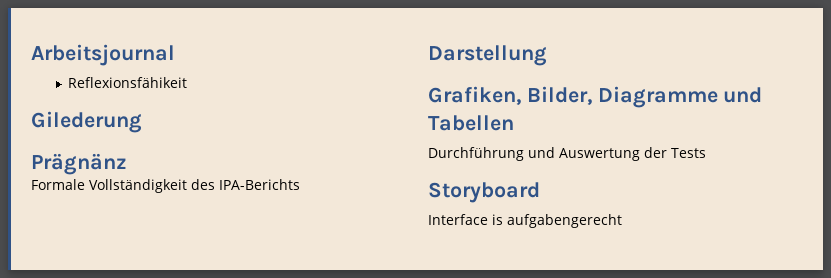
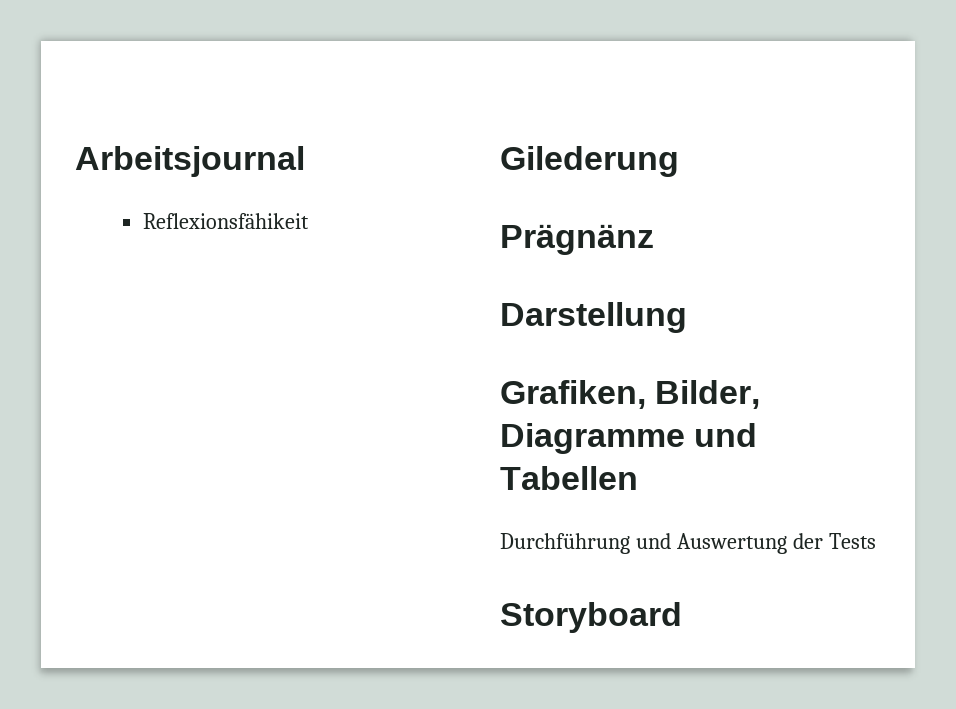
- Formale Vollständigkeit des IPA-Berichts
- Interface is aufgabengerecht

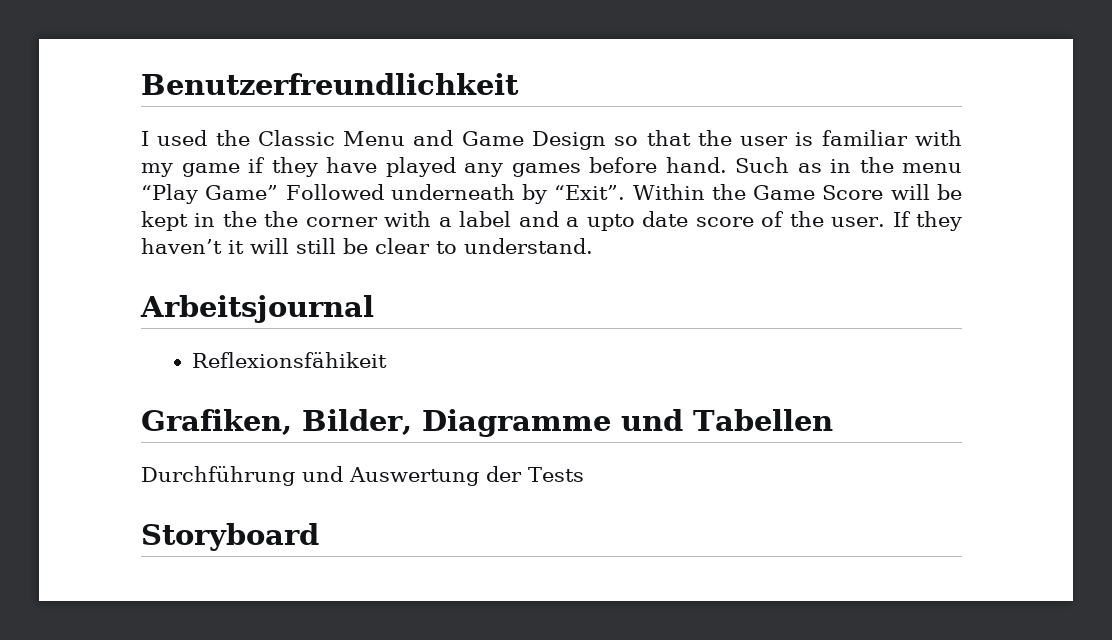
+ Benutzerfreundlichkeit
+ I used the Classic Menu and Game Design so that the user is familiar with my game if they have played any games before hand. Such as in the menu “Play Game” Followed underneath by “Exit”. Within the Game Score will be kept in the the corner with a label and a upto date score of the user. If they haven’t it will still be clear to understand.
- Gilederung
- Prägnänz
- Darstellung

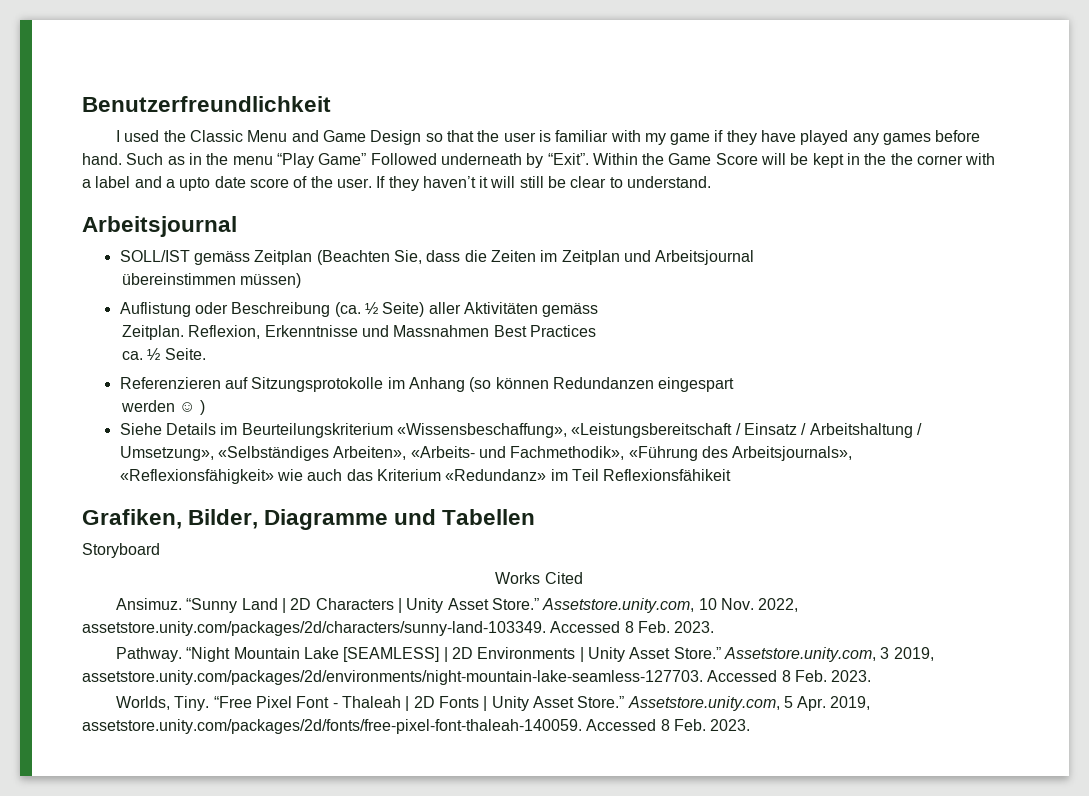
- Reflexionsfähikeit
+ SOLL/IST gemäss Zeitplan (Beachten Sie, dass die Zeiten im Zeitplan und Arbeitsjournal
+ übereinstimmen müssen)
+ Auflistung oder Beschreibung (ca. ½ Seite) aller Aktivitäten gemäss
+ Zeitplan. Reflexion, Erkenntnisse und Massnahmen Best Practices
+ ca. ½ Seite.
+ Referenzieren auf Sitzungsprotokolle im Anhang (so können Redundanzen eingespart
+ werden ☺ )
+ Siehe Details im Beurteilungskriterium «Wissensbeschaffung», «Leistungsbereitschaft / Einsatz / Arbeitshaltung / Umsetzung», «Selbständiges Arbeiten», «Arbeits- und Fachmethodik», «Führung des Arbeitsjournals», «Reflexionsfähigkeit» wie auch das Kriterium «Redundanz» im Teil Reflexionsfähikeit
- Durchführung und Auswertung der Tests
  Storyboard
+ Works Cited
+ Ansimuz. “Sunny Land | 2D Characters | Unity Asset Store.” Assetstore.unity.com, 10 Nov. 2022, assetstore.unity.com/packages/2d/characters/sunny-land-103349. Accessed 8 Feb. 2023.
+ Pathway. “Night Mountain Lake [SEAMLESS] | 2D Environments | Unity Asset Store.” Assetstore.unity.com, 3 2019, assetstore.unity.com/packages/2d/environments/night-mountain-lake-seamless-127703. Accessed 8 Feb. 2023.
+ Worlds, Tiny. “Free Pixel Font - Thaleah | 2D Fonts | Unity Asset Store.” Assetstore.unity.com, 5 Apr. 2019, assetstore.unity.com/packages/2d/fonts/free-pixel-font-thaleah-140059. Accessed 8 Feb. 2023.

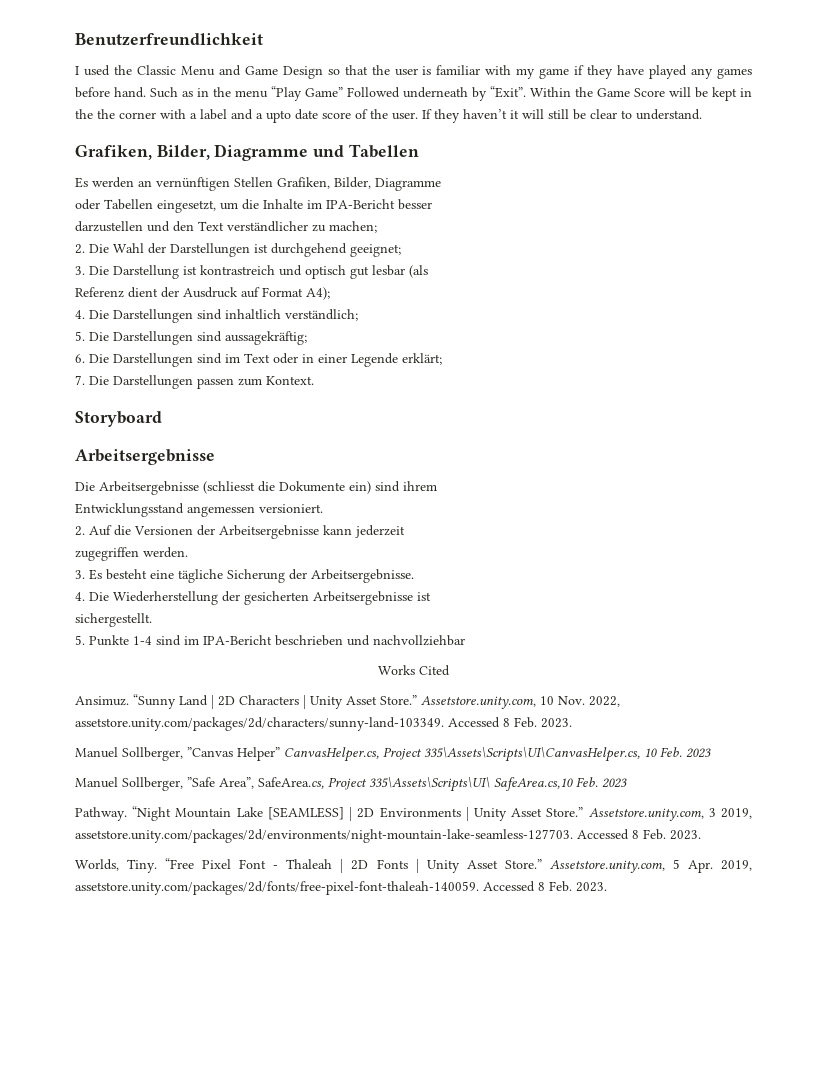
  If they haven’t it will still be clear to understand.
- Arbeitsjournal
- SOLL/IST gemäss Zeitplan (Beachten Sie, dass die Zeiten im Zeitplan und Arbeitsjournal
- übereinstimmen müssen)
- Auflistung oder Beschreibung (ca. ½ Seite) aller Aktivitäten gemäss
- Zeitplan. Reflexion, Erkenntnisse und Massnahmen Best Practices
- ca. ½ Seite.
- Referenzieren auf Sitzungsprotokolle im Anhang (so können Redundanzen eingespart
- werden ☺ )
- Siehe Details im Beurteilungskriterium «Wissensbeschaffung», «Leistungsbereitschaft / Einsatz / Arbeitshaltung / Umsetzung», «Selbständiges Arbeiten», «Arbeits- und Fachmethodik», «Führung des Arbeitsjournals», «Reflexionsfähigkeit» wie auch das Kriterium «Redundanz» im Teil Reflexionsfähikeit
+ Es werden an vernünftigen Stellen Grafiken, Bilder, Diagramme
+ oder Tabellen eingesetzt, um die Inhalte im IPA-Bericht besser
+ darzustellen und den Text verständlicher zu machen;
+ 2. Die Wahl der Darstellungen ist durchgehend geeignet;
+ 3. Die Darstellung ist kontrastreich und optisch gut lesbar (als
+ Referenz dient der Ausdruck auf Format A4);
+ 4. Die Darstellungen sind inhaltlich verständlich;
+ 5. Die Darstellungen sind aussagekräftig;
+ 6. Die Darstellungen sind im Text oder in einer Legende erklärt;
+ 7. Die Darstellungen passen zum Kontext.
  Storyboard
+ Arbeitsergebnisse
+ Die Arbeitsergebnisse (schliesst die Dokumente ein) sind ihrem
+ Entwicklungsstand angemessen versioniert.
+ 2. Auf die Versionen der Arbeitsergebnisse kann jederzeit
+ zugegriffen werden.
+ 3. Es besteht eine tägliche Sicherung der Arbeitsergebnisse.
+ 4. Die Wiederherstellung der gesicherten Arbeitsergebnisse ist
+ sichergestellt.
+ 5. Punkte 1-4 sind im IPA-Bericht beschrieben und nachvollziehbar
+ Manuel Sollberger, ”Canvas Helper” CanvasHelper.cs, Project 335\Assets\Scripts\UI\CanvasHelper.cs, 10 Feb. 2023
+ Manuel Sollberger, ”Safe Area”, SafeArea.cs, Project 335\Assets\Scripts\UI\ SafeArea.cs,10 Feb. 2023

